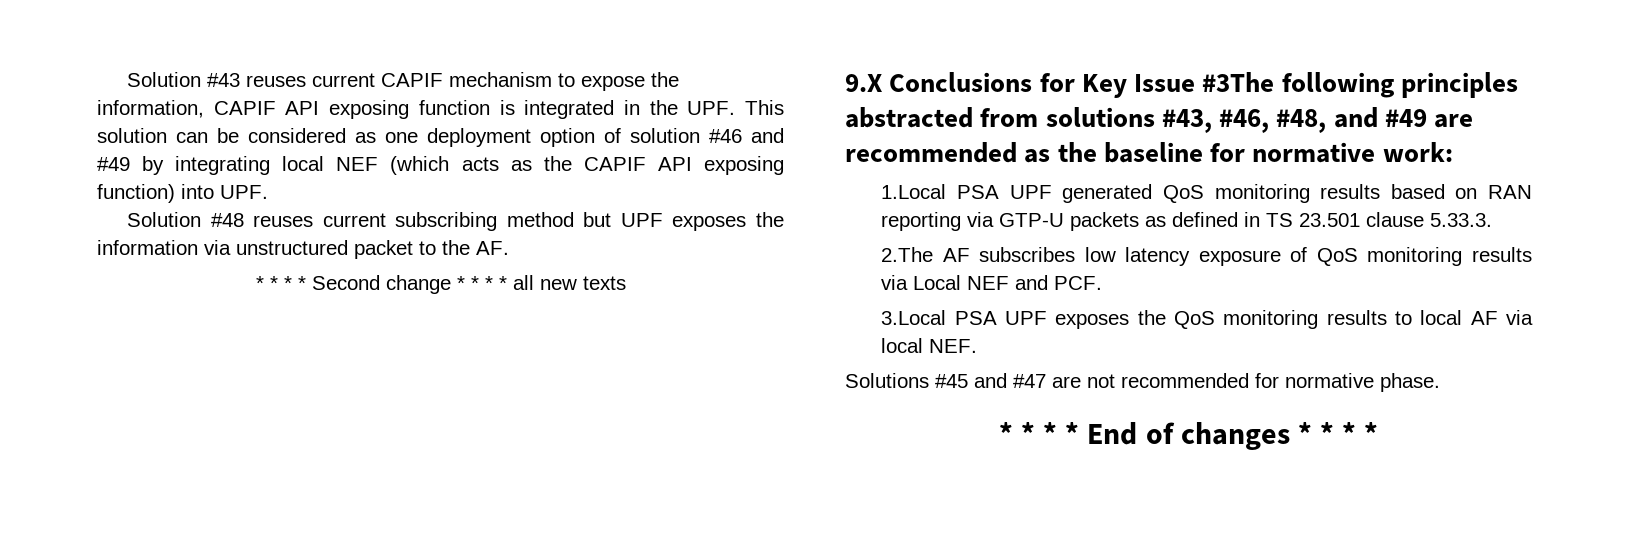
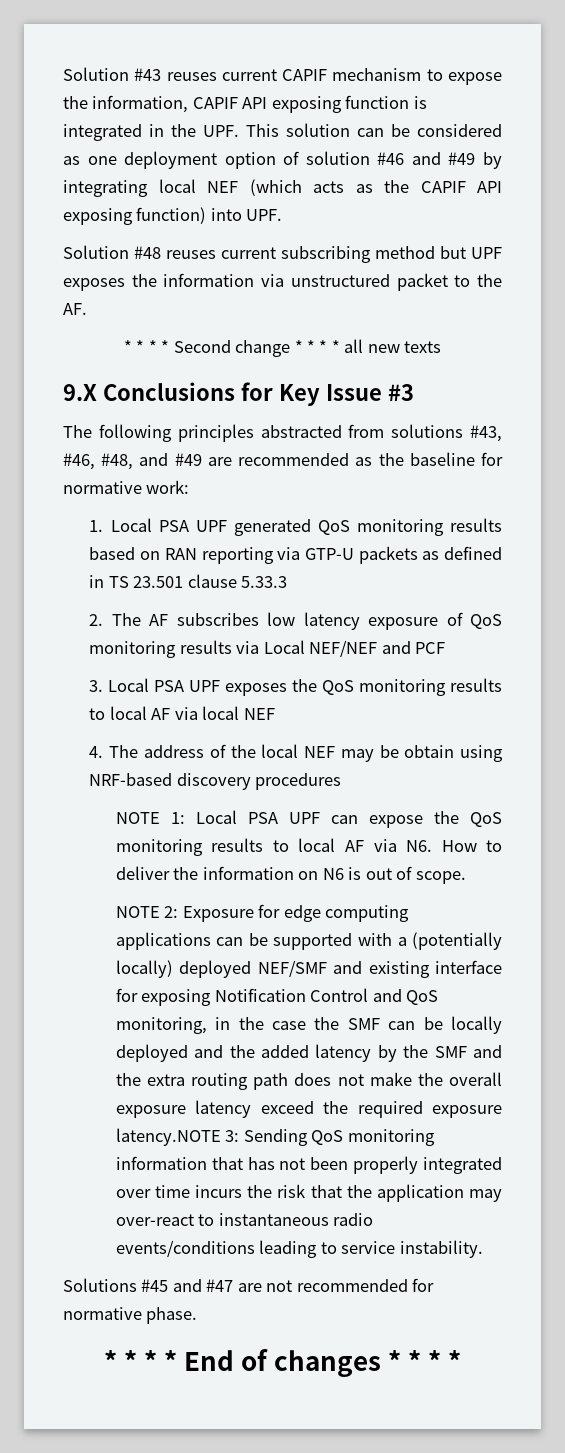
- 9.X Conclusions for Key Issue #3The following principles abstracted from solutions #43, #46, #48, and #49 are recommended as the baseline for normative work:
+ 9.X Conclusions for Key Issue #3
+ The following principles abstracted from solutions #43, #46, #48, and #49 are recommended as the baseline for normative work:
- 1.Local PSA UPF generated QoS monitoring results based on RAN reporting via GTP-U packets as defined in TS 23.501 clause 5.33.3.
- 2.The AF subscribes low latency exposure of QoS monitoring results via Local NEF and PCF.
- 3.Local PSA UPF exposes the QoS monitoring results to local AF via local NEF.
+ 1. Local PSA UPF generated QoS monitoring results based on RAN reporting via GTP-U packets as defined in TS 23.501 clause 5.33.3
+ 2. The AF subscribes low latency exposure of QoS monitoring results via Local NEF/NEF and PCF
+ 3. Local PSA UPF exposes the QoS monitoring results to local AF via local NEF
+ 4. The address of the local NEF may be obtain using NRF-based discovery procedures
+ NOTE 1: Local PSA UPF can expose the QoS monitoring results to local AF via N6. How to deliver the information on N6 is out of scope.
+ NOTE 2: Exposure for edge computing applications can be supported with a (potentially locally) deployed NEF/SMF and existing interface for exposing Notification Control and QoS monitoring, in the case the SMF can be locally deployed and the added latency by the SMF and the extra routing path does not make the overall exposure latency exceed the required exposure latency.NOTE 3: Sending QoS monitoring information that has not been properly integrated over time incurs the risk that the application may over-react to instantaneous radio events/conditions leading to service instability.

